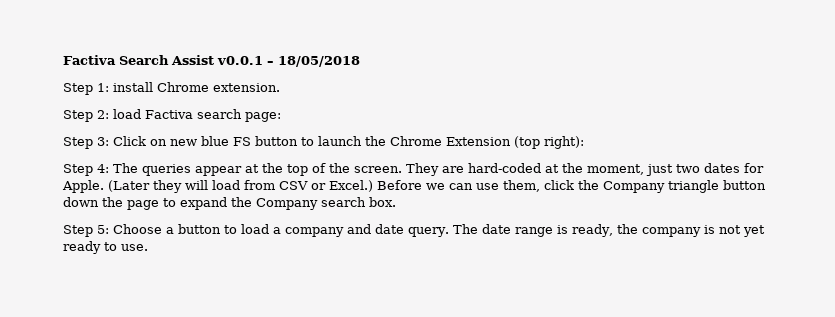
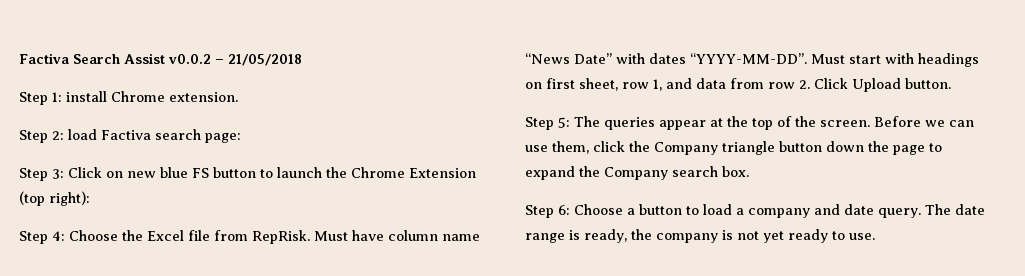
- Factiva Search Assist v0.0.1 – 18/05/2018
+ Factiva Search Assist v0.0.2 – 21/05/2018
- Step 4: The queries appear at the top of the screen.
+ Step 4: Choose the Excel file from RepRisk. Must have column name “News Date” with dates “YYYY-MM-DD”. Must start with headings on first sheet, row 1, and data from row 2. Click Upload button.
+ Step 5: The queries appear at the top of the screen.
- They are hard-coded at the moment, just two dates for Apple. (Later they will load from CSV or Excel.)
- Step 5: Choose a button to load a company and date query.
+ Step 6: Choose a button to load a company and date query.

